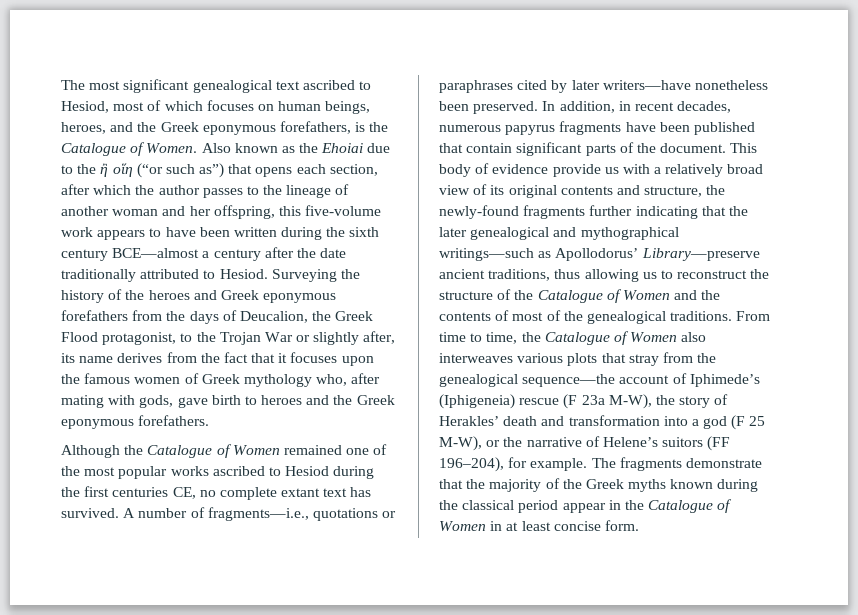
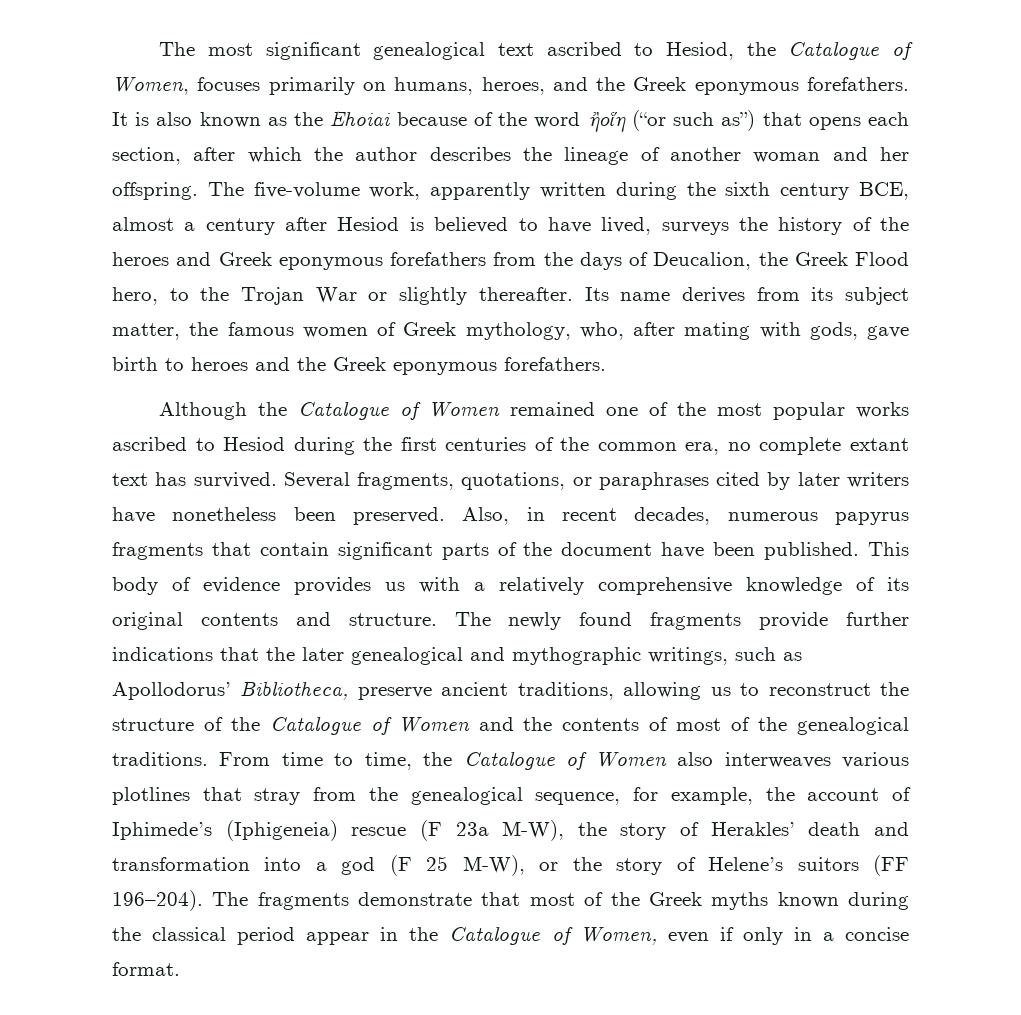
- The most significant genealogical text ascribed to Hesiod, most of which focuses on human beings, heroes, and the Greek eponymous forefathers, is the Catalogue of Women. Also known as the Ehoiai due to the ἢ οἵη (“or such as”) that opens each section, after which the author passes to the lineage of another woman and her offspring, this five-volume work appears to have been written during the sixth century BCE—almost a century after the date traditionally attributed to Hesiod. Surveying the history of the heroes and Greek eponymous forefathers from the days of Deucalion, the Greek Flood protagonist, to the Trojan War or slightly after, its name derives from the fact that it focuses upon the famous women of Greek mythology who, after mating with gods, gave birth to heroes and the Greek eponymous forefathers.
+ The most significant genealogical text ascribed to Hesiod, the Catalogue of Women, focuses primarily on humans, heroes, and the Greek eponymous forefathers. It is also known as the Ehoiai because of the word ἢοἵη (“or such as”) that opens each section, after which the author describes the lineage of another woman and her offspring. The five-volume work, apparently written during the sixth century BCE, almost a century after Hesiod is believed to have lived, surveys the history of the heroes and Greek eponymous forefathers from the days of Deucalion, the Greek Flood hero, to the Trojan War or slightly thereafter. Its name derives from its subject matter, the famous women of Greek mythology, who, after mating with gods, gave birth to heroes and the Greek eponymous forefathers.
- Although the Catalogue of Women remained one of the most popular works ascribed to Hesiod during the first centuries CE, no complete extant text has survived.
+ Although the Catalogue of Women remained one of the most popular works ascribed to Hesiod during the first centuries of the common era, no complete extant text has survived.
- A number of fragments—i.e., quotations or paraphrases cited by later writers—have nonetheless been preserved.
+ Several fragments, quotations, or paraphrases cited by later writers have nonetheless been preserved.
- In addition, in recent decades, numerous papyrus fragments have been published that contain significant parts of the document.
+ Also, in recent decades, numerous papyrus fragments that contain significant parts of the document have been published.
- This body of evidence provide us with a relatively broad view of its original contents and structure, the newly-found fragments further indicating that the later genealogical and mythographical writings—such as Apollodorus’ Library—preserve ancient traditions, thus allowing us to reconstruct the structure of the Catalogue of Women and the contents of most of the genealogical traditions.
+ This body of evidence provides us with a relatively comprehensive knowledge of its original contents and structure. The newly found fragments provide further indications that the later genealogical and mythographic writings, such as Apollodorus’ Bibliotheca, preserve ancient traditions, allowing us to reconstruct the structure of the Catalogue of Women and the contents of most of the genealogical traditions.
- From time to time, the Catalogue of Women also interweaves various plots that stray from the genealogical sequence—the account of Iphimede’s (Iphigeneia) rescue (F 23a M-W), the story of Herakles’ death and transformation into a god (F 25 M-W), or the narrative of Helene’s suitors (FF 196–204), for example.
+ From time to time, the Catalogue of Women also interweaves various plotlines that stray from the genealogical sequence, for example, the account of Iphimede’s (Iphigeneia) rescue (F 23a M-W), the story of Herakles’ death and transformation into a god (F 25 M-W), or the story of Helene’s suitors (FF 196–204).
- The fragments demonstrate that the majority of the Greek myths known during the classical period appear in the Catalogue of Women in at least concise form.
+ The fragments demonstrate that most of the Greek myths known during the classical period appear in the Catalogue of Women, even if only in a concise format.

